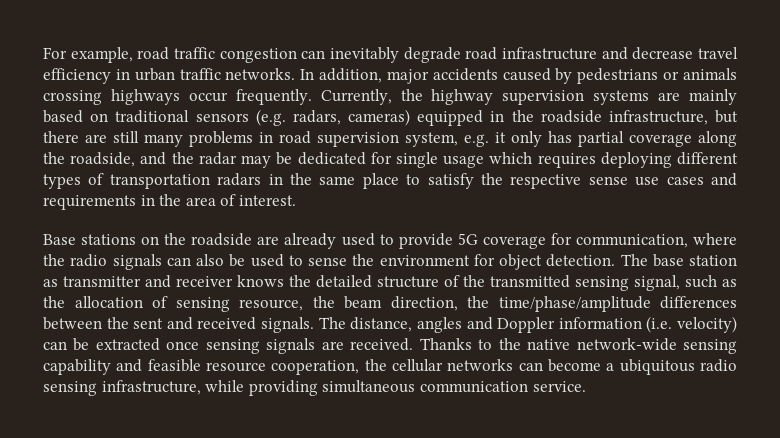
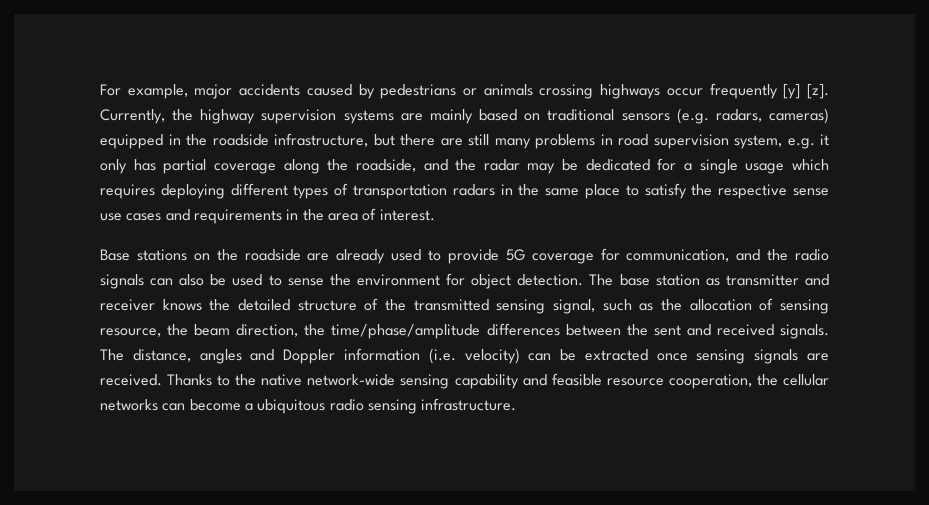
- For example, road traffic congestion can inevitably degrade road infrastructure and decrease travel efficiency in urban traffic networks. In addition, major accidents caused by pedestrians or animals crossing highways occur frequently.
+ For example, major accidents caused by pedestrians or animals crossing highways occur frequently [y] [z].
- Currently, the highway supervision systems are mainly based on traditional sensors (e.g. radars, cameras) equipped in the roadside infrastructure, but there are still many problems in road supervision system, e.g. it only has partial coverage along the roadside, and the radar may be dedicated for single usage which requires deploying different types of transportation radars in the same place to satisfy the respective sense use cases and requirements in the area of interest.
+ Currently, the highway supervision systems are mainly based on traditional sensors (e.g. radars, cameras) equipped in the roadside infrastructure, but there are still many problems in road supervision system, e.g. it only has partial coverage along the roadside, and the radar may be dedicated for a single usage which requires deploying different types of transportation radars in the same place to satisfy the respective sense use cases and requirements in the area of interest.
- Base stations on the roadside are already used to provide 5G coverage for communication, where the radio signals can also be used to sense the environment for object detection.
+ Base stations on the roadside are already used to provide 5G coverage for communication, and the radio signals can also be used to sense the environment for object detection.
- Thanks to the native network-wide sensing capability and feasible resource cooperation, the cellular networks can become a ubiquitous radio sensing infrastructure, while providing simultaneous communication service.
+ Thanks to the native network-wide sensing capability and feasible resource cooperation, the cellular networks can become a ubiquitous radio sensing infrastructure.

